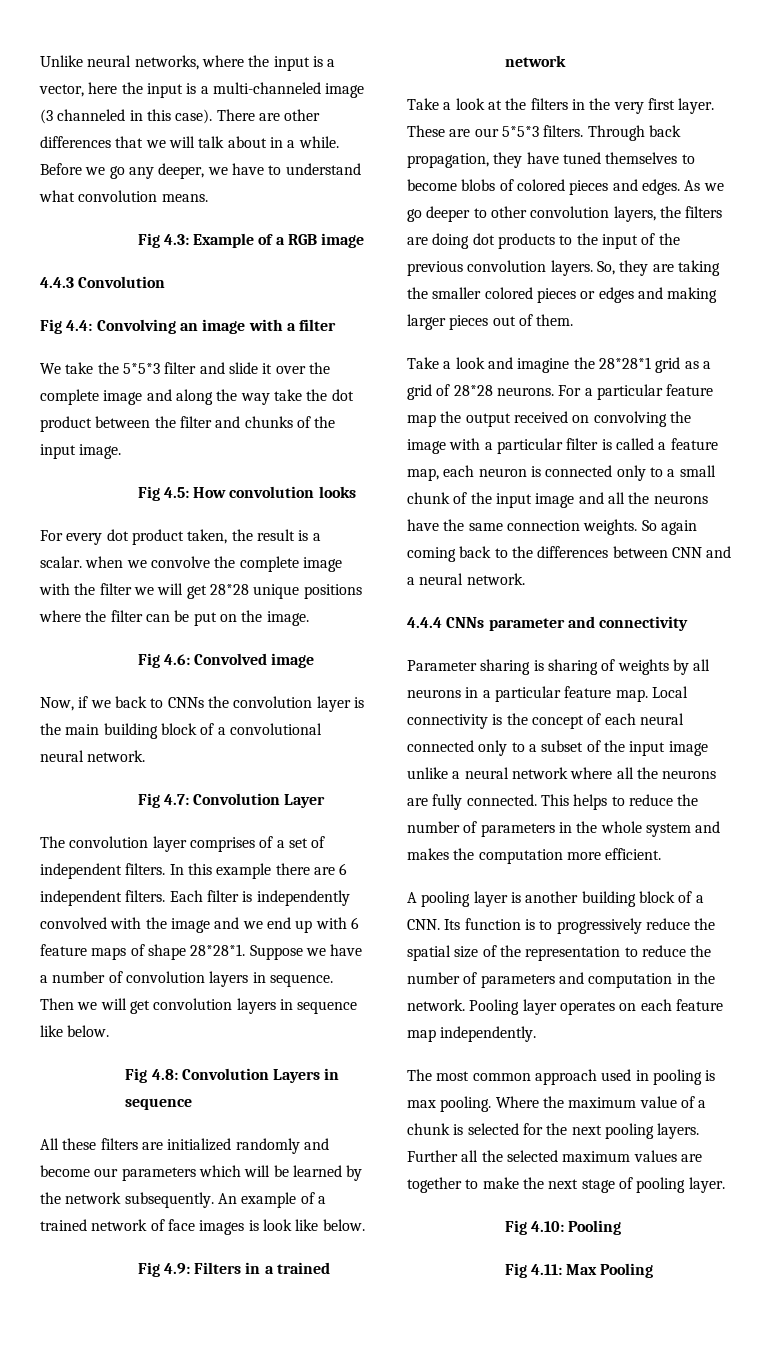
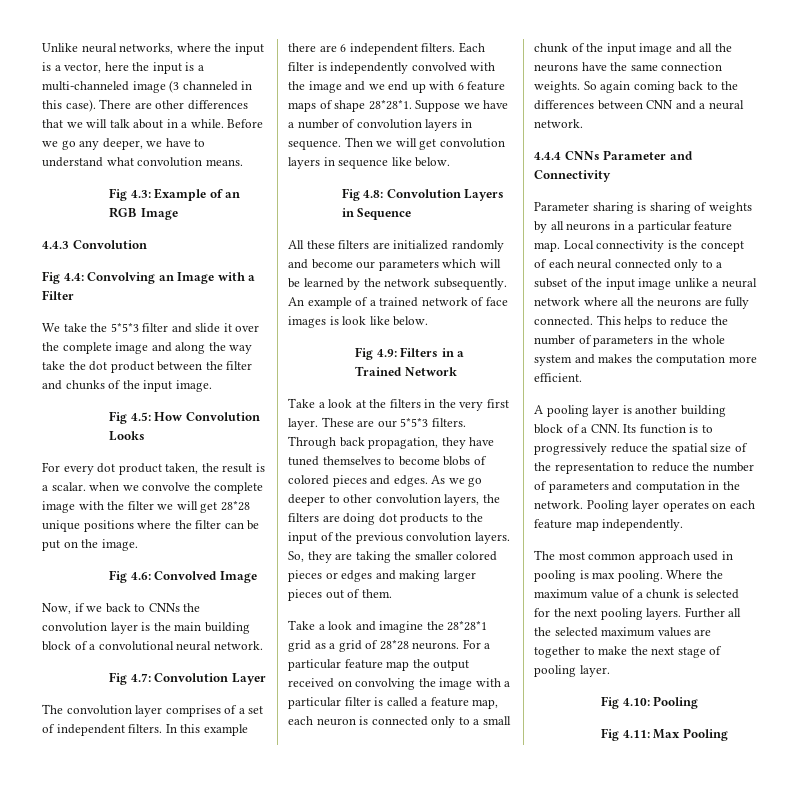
- Fig 4.3: Example of a RGB image
+ Fig 4.3: Example of an RGB Image
- Fig 4.4: Convolving an image with a filter
+ Fig 4.4: Convolving an Image with a Filter
- Fig 4.5: How convolution looks
+ Fig 4.5: How Convolution Looks
- Fig 4.6: Convolved image
+ Fig 4.6: Convolved Image
- Fig 4.8: Convolution Layers in sequence
+ Fig 4.8: Convolution Layers in Sequence
- Fig 4.9: Filters in a trained network
+ Fig 4.9: Filters in a Trained Network
- 4.4.4 CNNs parameter and connectivity
+ 4.4.4 CNNs Parameter and Connectivity

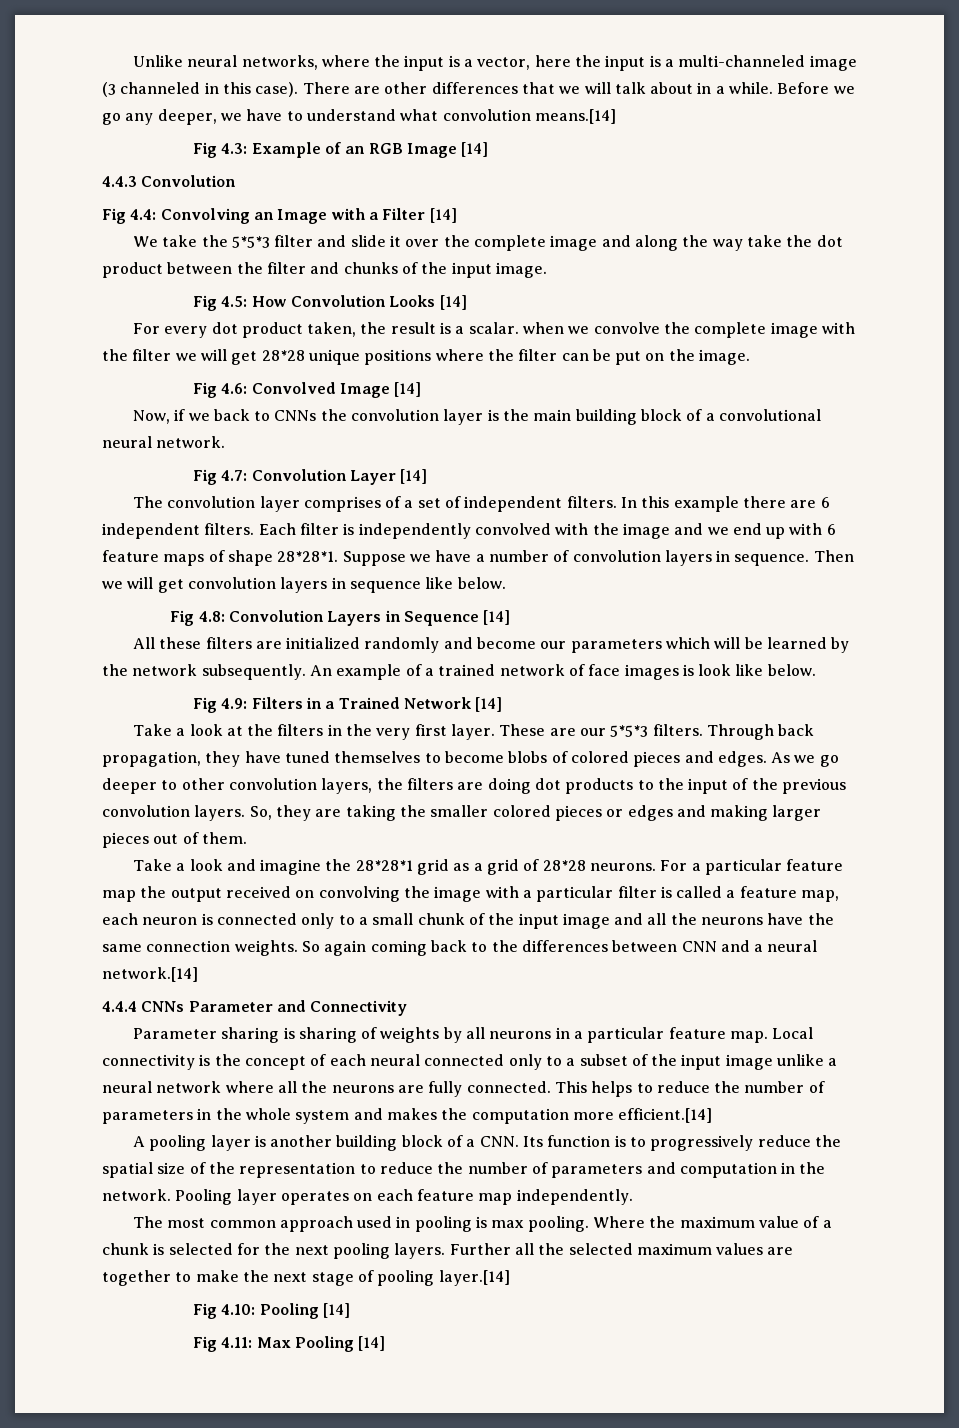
- Before we go any deeper, we have to understand what convolution means.
+ Before we go any deeper, we have to understand what convolution means.[14]
- Fig 4.3: Example of an RGB Image
+ Fig 4.3: Example of an RGB Image [14]
- Fig 4.4: Convolving an Image with a Filter
+ Fig 4.4: Convolving an Image with a Filter [14]
- Fig 4.5: How Convolution Looks
+ Fig 4.5: How Convolution Looks [14]
- Fig 4.6: Convolved Image
+ Fig 4.6: Convolved Image [14]
- Fig 4.7: Convolution Layer
+ Fig 4.7: Convolution Layer [14]
- Fig 4.8: Convolution Layers in Sequence
+ Fig 4.8: Convolution Layers in Sequence [14]
- Fig 4.9: Filters in a Trained Network
+ Fig 4.9: Filters in a Trained Network [14]
- So again coming back to the differences between CNN and a neural network.
+ So again coming back to the differences between CNN and a neural network.[14]
- This helps to reduce the number of parameters in the whole system and makes the computation more efficient.
+ This helps to reduce the number of parameters in the whole system and makes the computation more efficient.[14]
- Further all the selected maximum values are together to make the next stage of pooling layer.
+ Further all the selected maximum values are together to make the next stage of pooling layer.[14]
- Fig 4.10: Pooling
+ Fig 4.10: Pooling [14]
- Fig 4.11: Max Pooling
+ Fig 4.11: Max Pooling [14]

